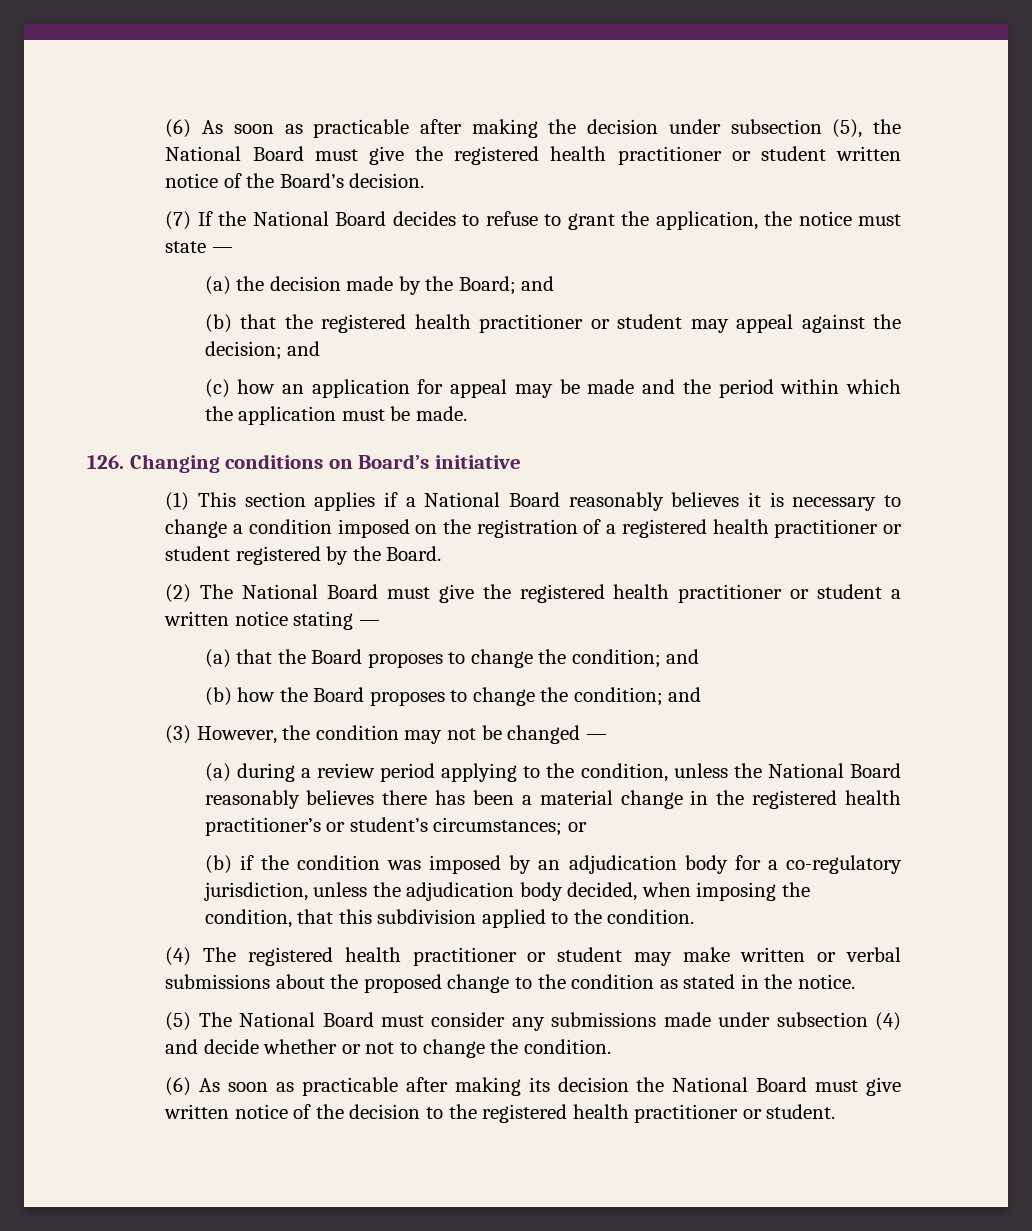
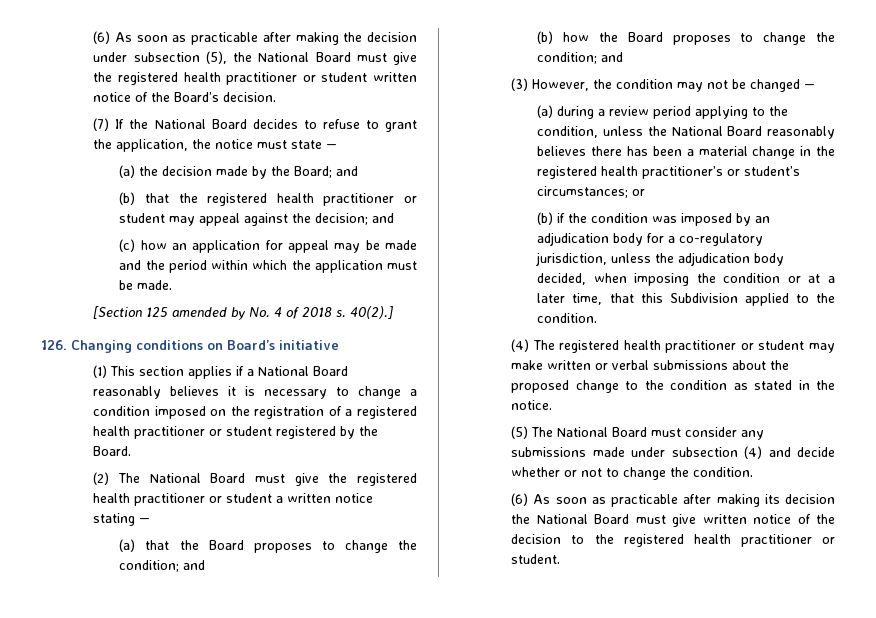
+ [Section 125 amended by No. 4 of 2018 s. 40(2).]
- (b) if the condition was imposed by an adjudication body for a co-regulatory jurisdiction, unless the adjudication body decided, when imposing the condition, that this subdivision applied to the condition.
+ (b) if the condition was imposed by an adjudication body for a co-regulatory jurisdiction, unless the adjudication body decided, when imposing the condition or at a later time, that this Subdivision applied to the condition.

